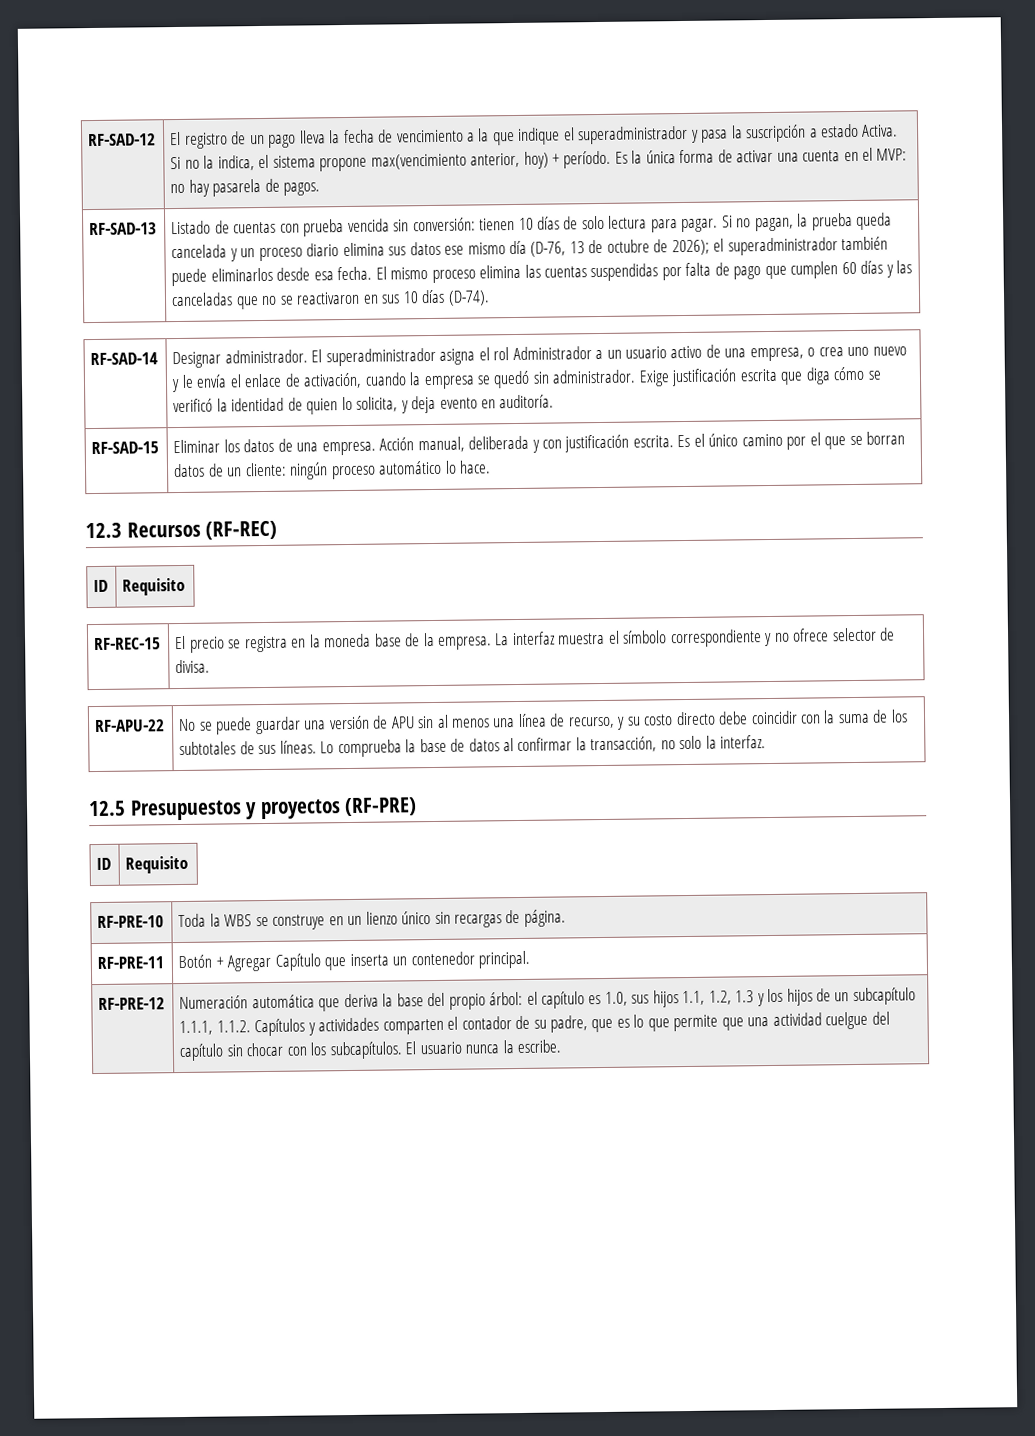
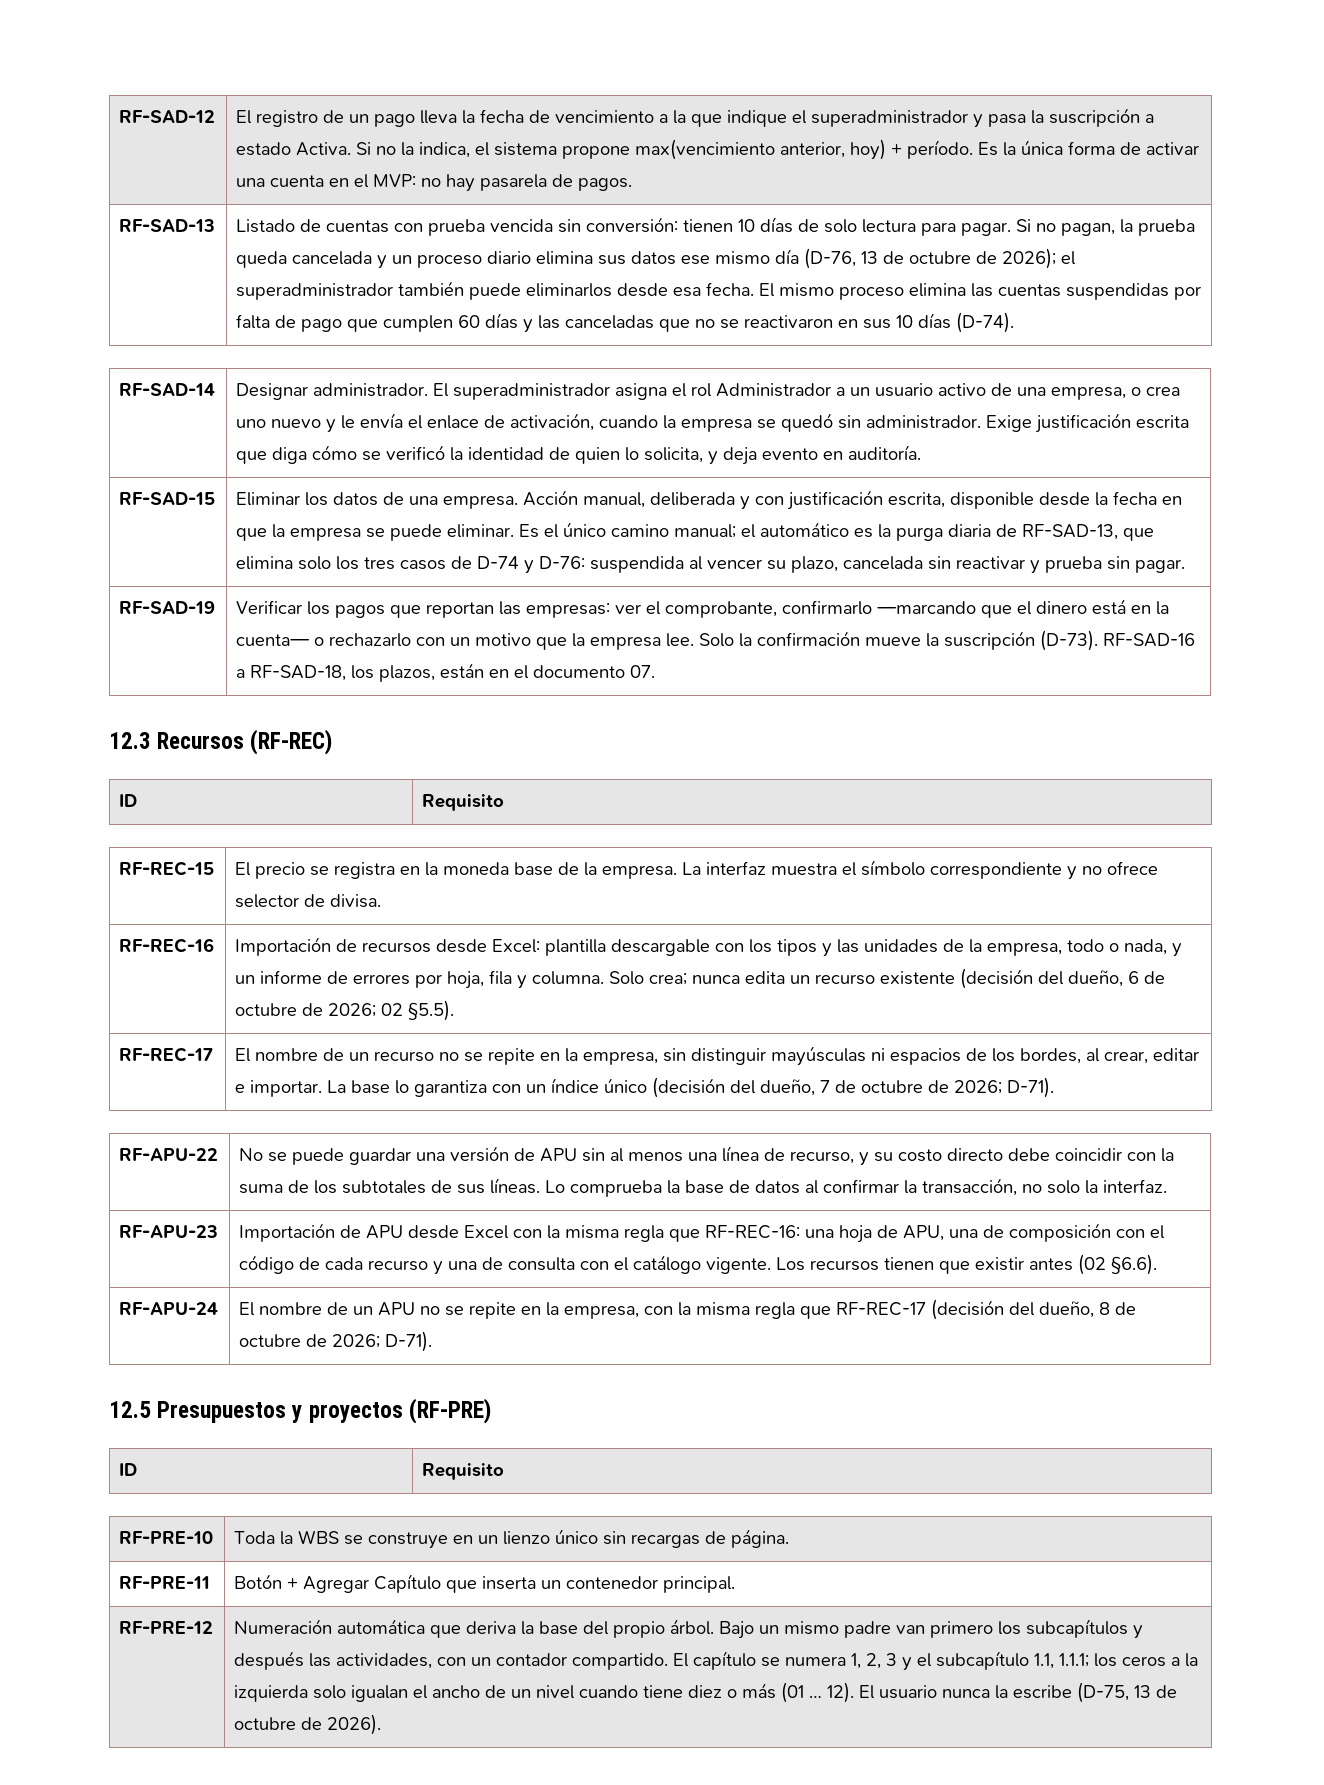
- Acción manual, deliberada y con justificación escrita. Es el único camino por el que se borran datos de un cliente: ningún proceso automático lo hace.
+ Acción manual, deliberada y con justificación escrita, disponible desde la fecha en que la empresa se puede eliminar. Es el único camino manual; el automático es la purga diaria de RF-SAD-13, que elimina solo los tres casos de D-74 y D-76: suspendida al vencer su plazo, cancelada sin reactivar y prueba sin pagar.
+ RF-SAD-19 | Verificar los pagos que reportan las empresas: ver el comprobante, confirmarlo —marcando que el dinero está en la cuenta— o rechazarlo con un motivo que la empresa lee. Solo la confirmación mueve la suscripción (D-73). RF-SAD-16 a RF-SAD-18, los plazos, están en el documento 07.
+ RF-REC-16 | Importación de recursos desde Excel: plantilla descargable con los tipos y las unidades de la empresa, todo o nada, y un informe de errores por hoja, fila y columna. Solo crea; nunca edita un recurso existente (decisión del dueño, 6 de octubre de 2026; 02 §5.5).
+ RF-REC-17 | El nombre de un recurso no se repite en la empresa, sin distinguir mayúsculas ni espacios de los bordes, al crear, editar e importar. La base lo garantiza con un índice único (decisión del dueño, 7 de octubre de 2026; D-71).
+ RF-APU-23 | Importación de APU desde Excel con la misma regla que RF-REC-16: una hoja de APU, una de composición con el código de cada recurso y una de consulta con el catálogo vigente. Los recursos tienen que existir antes (02 §6.6).
+ RF-APU-24 | El nombre de un APU no se repite en la empresa, con la misma regla que RF-REC-17 (decisión del dueño, 8 de octubre de 2026; D-71).
- Numeración automática que deriva la base del propio árbol: el capítulo es 1.0, sus hijos 1.1, 1.2, 1.3 y los hijos de un subcapítulo 1.1.1, 1.1.2. Capítulos y actividades comparten el contador de su padre, que es lo que permite que una actividad cuelgue del capítulo sin chocar con los subcapítulos. El usuario nunca la escribe.
+ Numeración automática que deriva la base del propio árbol. Bajo un mismo padre van primero los subcapítulos y después las actividades, con un contador compartido. El capítulo se numera 1, 2, 3 y el subcapítulo 1.1, 1.1.1; los ceros a la izquierda solo igualan el ancho de un nivel cuando tiene diez o más (01 … 12). El usuario nunca la escribe (D-75, 13 de octubre de 2026).

